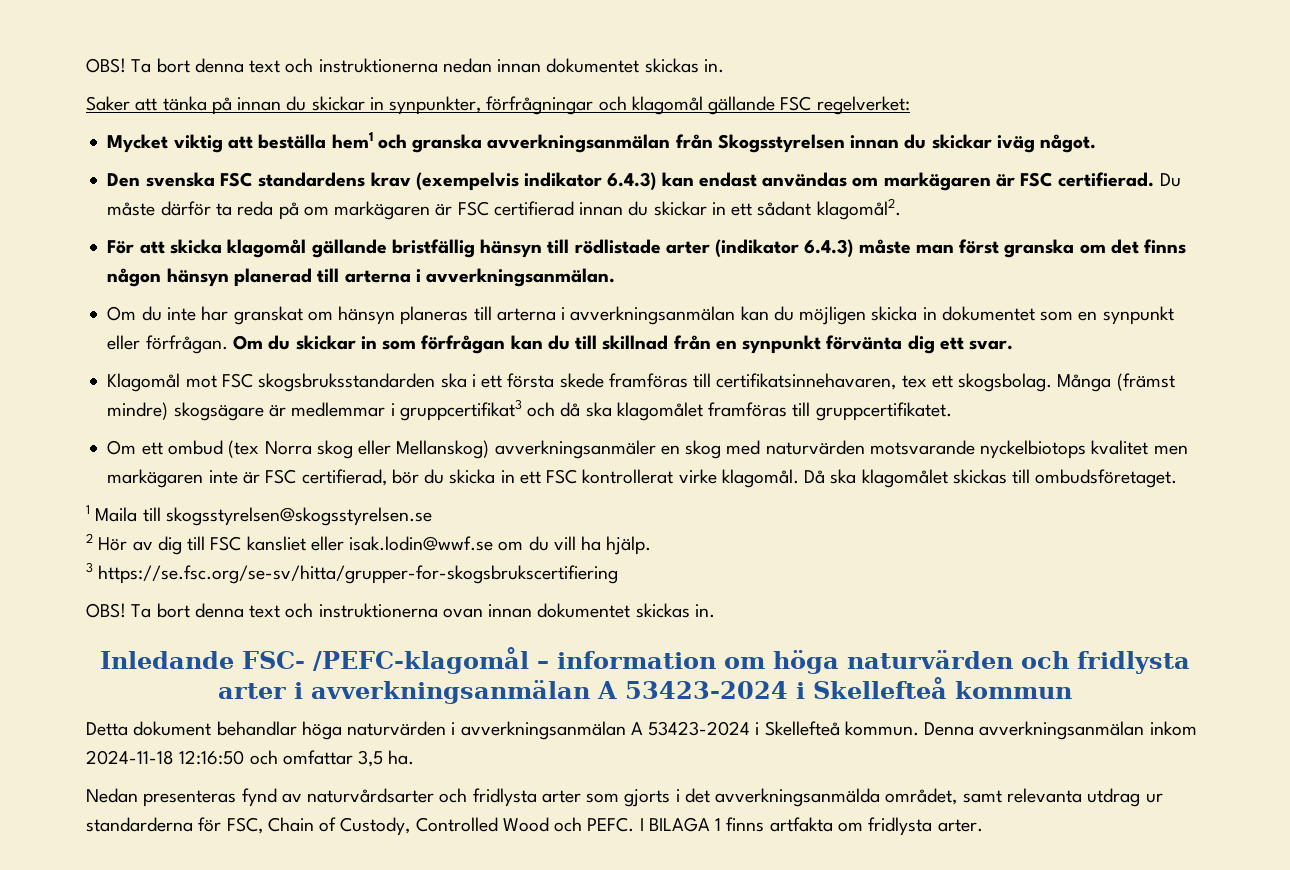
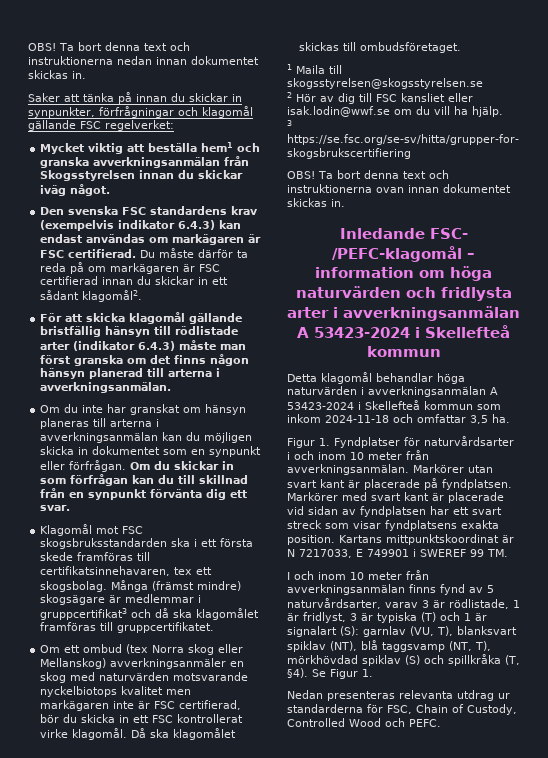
- Detta dokument behandlar höga naturvärden i avverkningsanmälan A 53423-2024 i Skellefteå kommun. Denna avverkningsanmälan inkom 2024-11-18 12:16:50 och omfattar 3,5 ha.
+ Detta klagomål behandlar höga naturvärden i avverkningsanmälan A 53423-2024 i Skellefteå kommun som inkom 2024-11-18 och omfattar 3,5 ha.
- Nedan presenteras fynd av naturvårdsarter och fridlysta arter som gjorts i det avverkningsanmälda området, samt relevanta utdrag ur standarderna för FSC, Chain of Custody, Controlled Wood och PEFC. I BILAGA 1 finns artfakta om fridlysta arter.
+ Figur 1. Fyndplatser för naturvårdsarter i och inom 10 meter från avverkningsanmälan. Markörer utan svart kant är placerade på fyndplatsen. Markörer med svart kant är placerade vid sidan av fyndplatsen har ett svart streck som visar fyndplatsens exakta position. Kartans mittpunktskoordinat är N 7217033, E 749901 i SWEREF 99 TM.
+ I och inom 10 meter från avverkningsanmälan finns fynd av 5 naturvårdsarter, varav 3 är rödlistade, 1 är fridlyst, 3 är typiska (T) och 1 är signalart (S): garnlav (VU, T), blanksvart spiklav (NT), blå taggsvamp (NT, T), mörkhövdad spiklav (S) och spillkråka (T, §4). Se Figur 1.
+ Nedan presenteras relevanta utdrag ur standarderna för FSC, Chain of Custody, Controlled Wood och PEFC.

